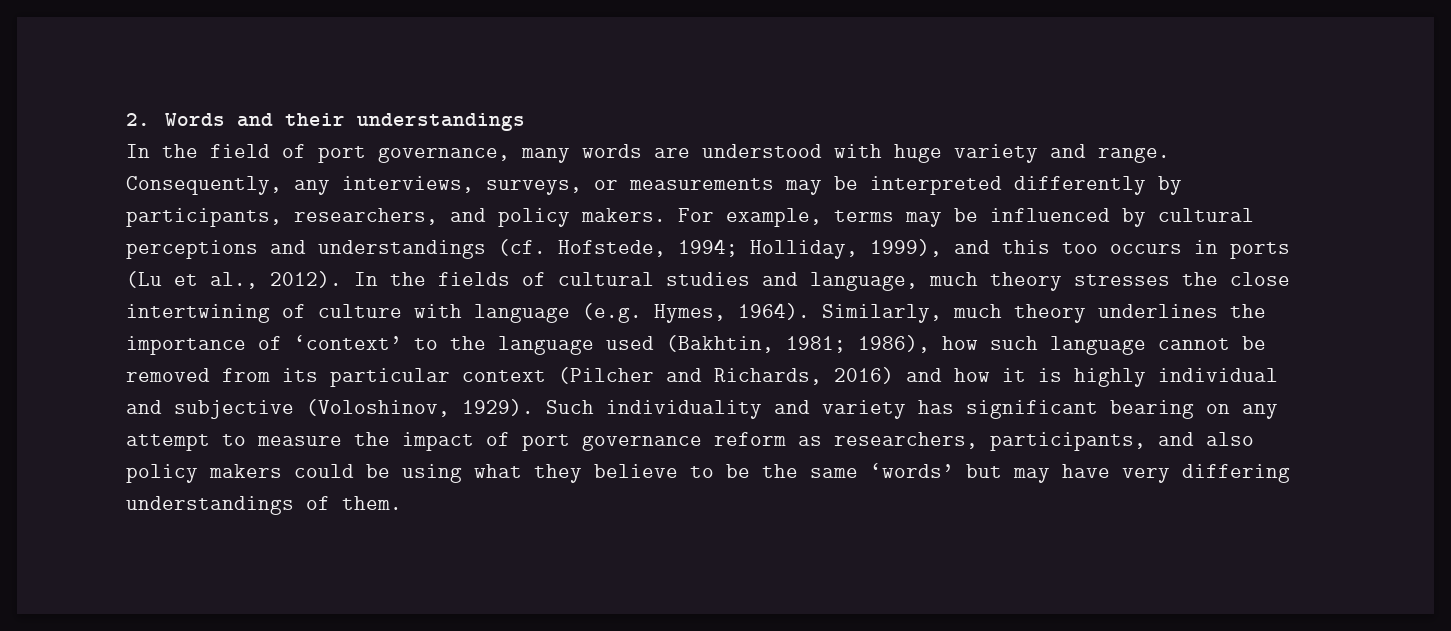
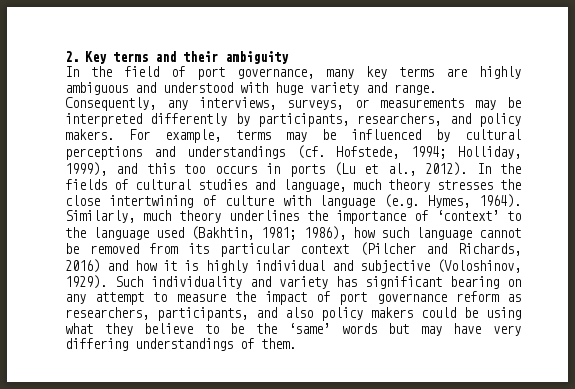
- 2. Words and their understandings
+ 2. Key terms and their ambiguity
- In the field of port governance, many words are understood with huge variety and range.
+ In the field of port governance, many key terms are highly ambiguous and understood with huge variety and range.
- Such individuality and variety has significant bearing on any attempt to measure the impact of port governance reform as researchers, participants, and also policy makers could be using what they believe to be the same ‘words’ but may have very differing understandings of them.
+ Such individuality and variety has significant bearing on any attempt to measure the impact of port governance reform as researchers, participants, and also policy makers could be using what they believe to be the ‘same’ words but may have very differing understandings of them.

